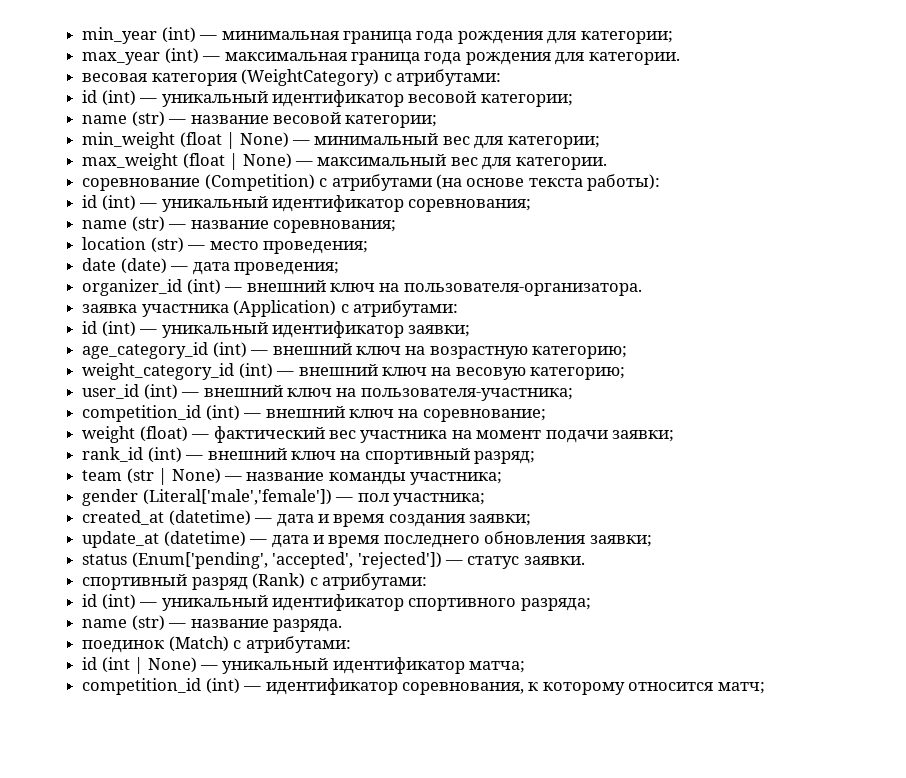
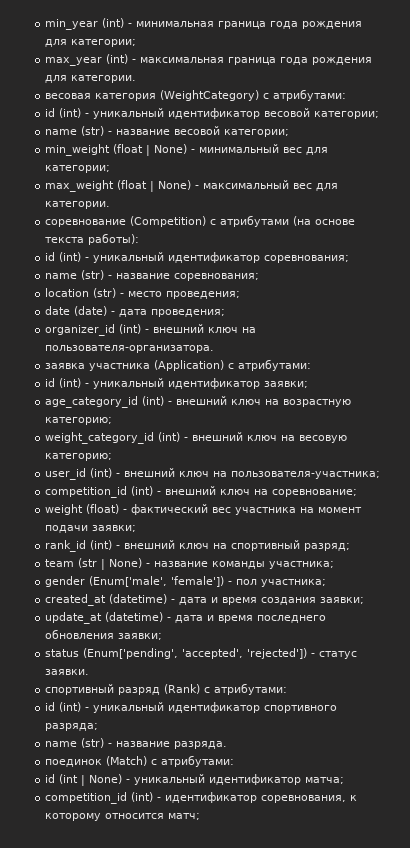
- min_year (int) — минимальная граница года рождения для категории;
+ min_year (int) - минимальная граница года рождения для категории;
- max_year (int) — максимальная граница года рождения для категории.
+ max_year (int) - максимальная граница года рождения для категории.
- id (int) — уникальный идентификатор весовой категории;
+ id (int) - уникальный идентификатор весовой категории;
- name (str) — название весовой категории;
+ name (str) - название весовой категории;
- min_weight (float | None) — минимальный вес для категории;
+ min_weight (float | None) - минимальный вес для категории;
- max_weight (float | None) — максимальный вес для категории.
+ max_weight (float | None) - максимальный вес для категории.
- id (int) — уникальный идентификатор соревнования;
+ id (int) - уникальный идентификатор соревнования;
- name (str) — название соревнования;
+ name (str) - название соревнования;
- location (str) — место проведения;
+ location (str) - место проведения;
- date (date) — дата проведения;
+ date (date) - дата проведения;
- organizer_id (int) — внешний ключ на пользователя-организатора.
+ organizer_id (int) - внешний ключ на пользователя-организатора.
- id (int) — уникальный идентификатор заявки;
+ id (int) - уникальный идентификатор заявки;
- age_category_id (int) — внешний ключ на возрастную категорию;
+ age_category_id (int) - внешний ключ на возрастную категорию;
- weight_category_id (int) — внешний ключ на весовую категорию;
+ weight_category_id (int) - внешний ключ на весовую категорию;
- user_id (int) — внешний ключ на пользователя-участника;
+ user_id (int) - внешний ключ на пользователя-участника;
- competition_id (int) — внешний ключ на соревнование;
+ competition_id (int) - внешний ключ на соревнование;
- weight (float) — фактический вес участника на момент подачи заявки;
+ weight (float) - фактический вес участника на момент подачи заявки;
- rank_id (int) — внешний ключ на спортивный разряд;
+ rank_id (int) - внешний ключ на спортивный разряд;
- team (str | None) — название команды участника;
+ team (str | None) - название команды участника;
- gender (Literal['male','female']) — пол участника;
+ gender (Enum['male', 'female']) - пол участника;
- created_at (datetime) — дата и время создания заявки;
+ created_at (datetime) - дата и время создания заявки;
- update_at (datetime) — дата и время последнего обновления заявки;
+ update_at (datetime) - дата и время последнего обновления заявки;
- status (Enum['pending', 'accepted', 'rejected']) — статус заявки.
+ status (Enum['pending', 'accepted', 'rejected']) - статус заявки.
- id (int) — уникальный идентификатор спортивного разряда;
+ id (int) - уникальный идентификатор спортивного разряда;
- name (str) — название разряда.
+ name (str) - название разряда.
- id (int | None) — уникальный идентификатор матча;
+ id (int | None) - уникальный идентификатор матча;
- competition_id (int) — идентификатор соревнования, к которому относится матч;
+ competition_id (int) - идентификатор соревнования, к которому относится матч;

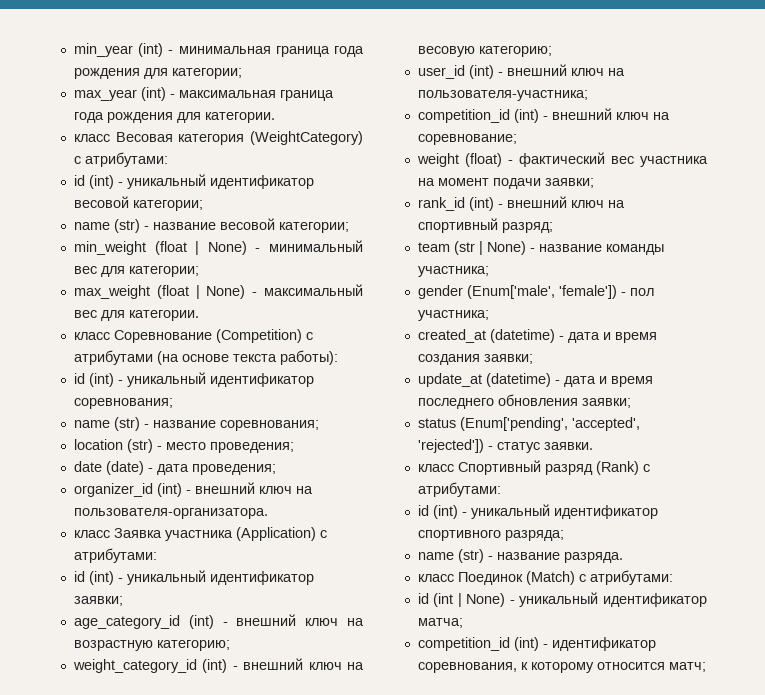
- весовая категория (WeightCategory) с атрибутами:
+ класс Весовая категория (WeightCategory) с атрибутами:
- соревнование (Competition) с атрибутами (на основе текста работы):
+ класс Соревнование (Competition) с атрибутами (на основе текста работы):
- заявка участника (Application) с атрибутами:
+ класс Заявка участника (Application) с атрибутами:
- спортивный разряд (Rank) с атрибутами:
+ класс Спортивный разряд (Rank) с атрибутами:
- поединок (Match) с атрибутами:
+ класс Поединок (Match) с атрибутами:

